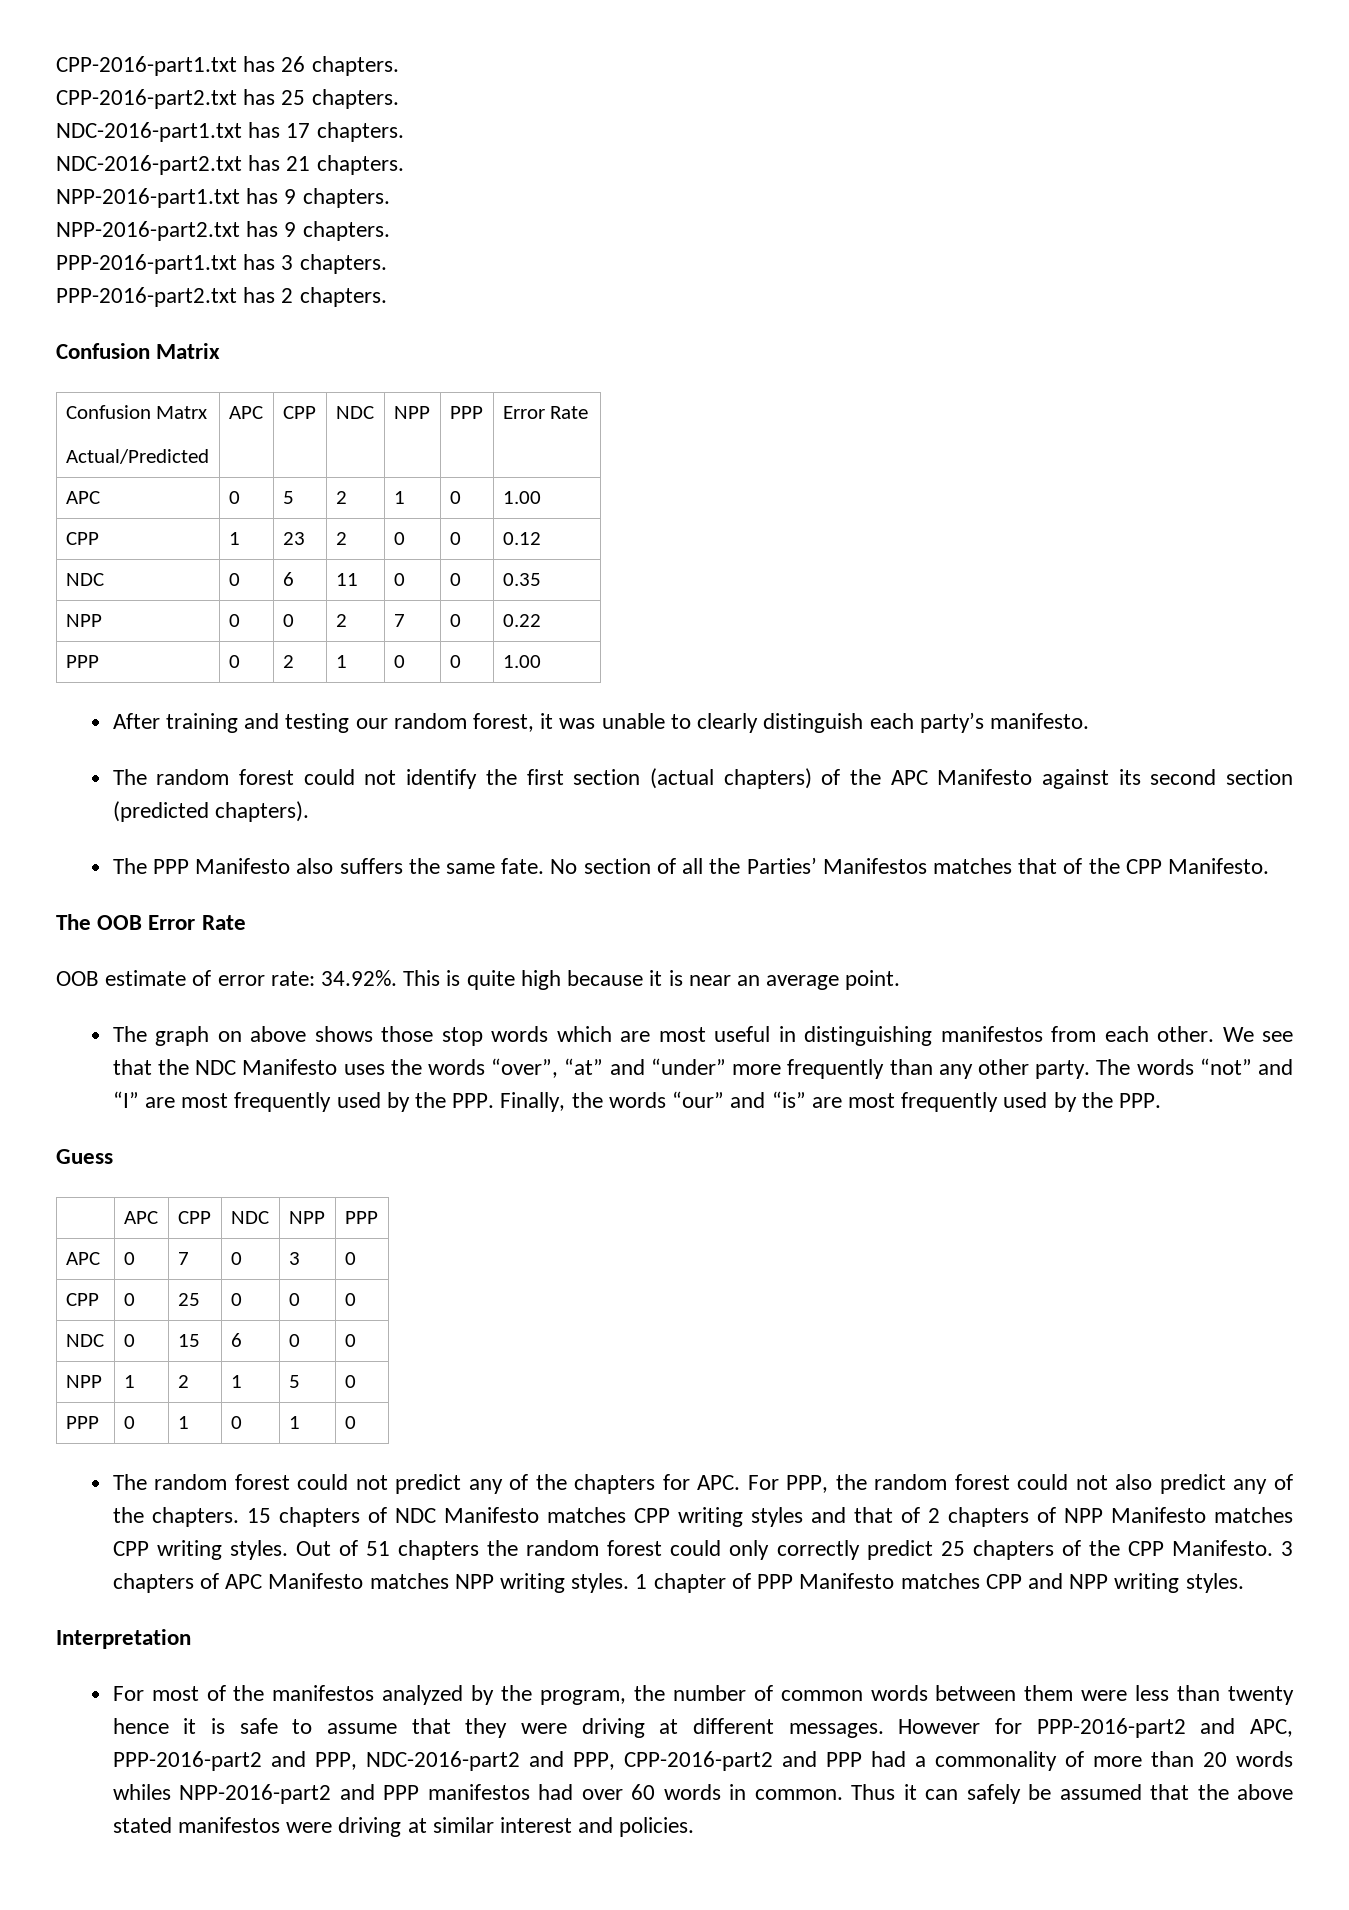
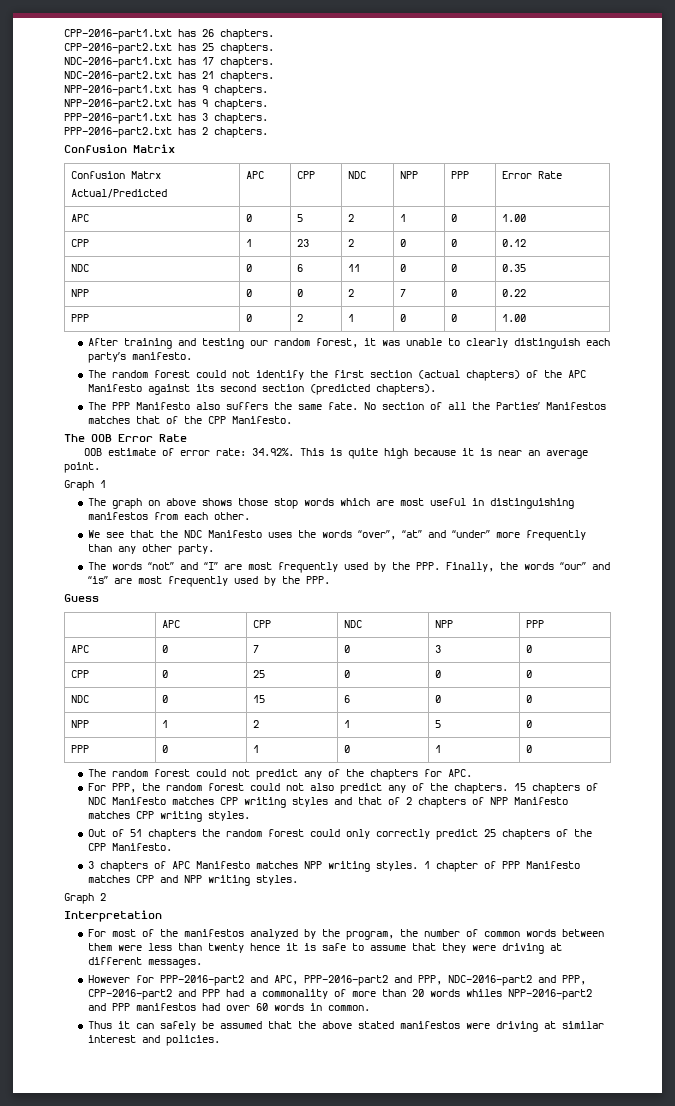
+ Graph 1
- The graph on above shows those stop words which are most useful in distinguishing manifestos from each other. We see that the NDC Manifesto uses the words “over”, “at” and “under” more frequently than any other party. The words “not” and “I” are most frequently used by the PPP. Finally, the words “our” and “is” are most frequently used by the PPP.
+ The graph on above shows those stop words which are most useful in distinguishing manifestos from each other.
+ We see that the NDC Manifesto uses the words “over”, “at” and “under” more frequently than any other party.
+ The words “not” and “I” are most frequently used by the PPP. Finally, the words “our” and “is” are most frequently used by the PPP.
- The random forest could not predict any of the chapters for APC. For PPP, the random forest could not also predict any of the chapters.
+ The random forest could not predict any of the chapters for APC.
+ For PPP, the random forest could not also predict any of the chapters.
- 15 chapters of NDC Manifesto matches CPP writing styles and that of 2 chapters of NPP Manifesto matches CPP writing styles. Out of 51 chapters the random forest could only correctly predict 25 chapters of the CPP Manifesto. 3 chapters of APC Manifesto matches NPP writing styles.
+ 15 chapters of NDC Manifesto matches CPP writing styles and that of 2 chapters of NPP Manifesto matches CPP writing styles.
+ Out of 51 chapters the random forest could only correctly predict 25 chapters of the CPP Manifesto.
+ 3 chapters of APC Manifesto matches NPP writing styles.
+ Graph 2
- For most of the manifestos analyzed by the program, the number of common words between them were less than twenty hence it is safe to assume that they were driving at different messages. However for PPP-2016-part2 and APC, PPP-2016-part2 and PPP, NDC-2016-part2 and PPP, CPP-2016-part2 and PPP had a commonality of more than 20 words whiles NPP-2016-part2 and PPP manifestos had over 60 words in common. Thus it can safely be assumed that the above stated manifestos were driving at similar interest and policies.
+ For most of the manifestos analyzed by the program, the number of common words between them were less than twenty hence it is safe to assume that they were driving at different messages.
+ However for PPP-2016-part2 and APC, PPP-2016-part2 and PPP, NDC-2016-part2 and PPP, CPP-2016-part2 and PPP had a commonality of more than 20 words whiles NPP-2016-part2 and PPP manifestos had over 60 words in common.
+ Thus it can safely be assumed that the above stated manifestos were driving at similar interest and policies.

